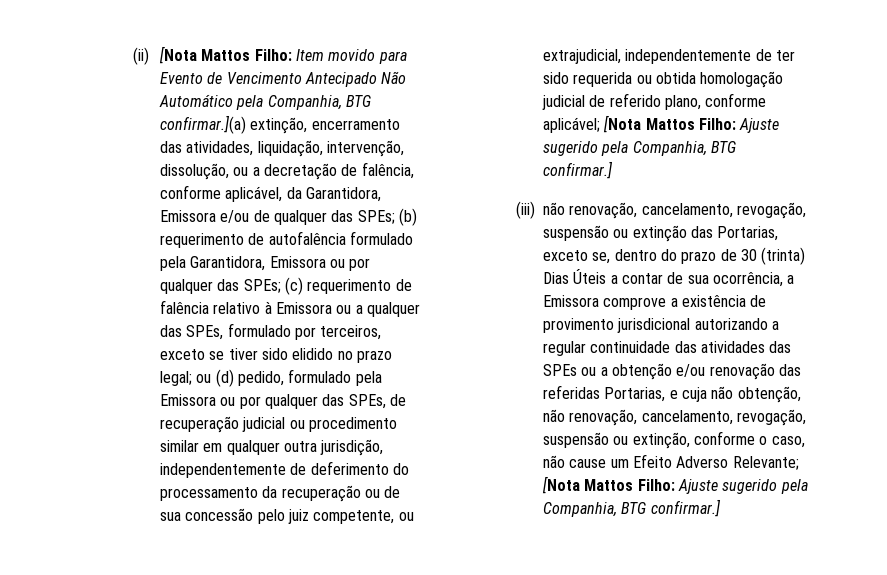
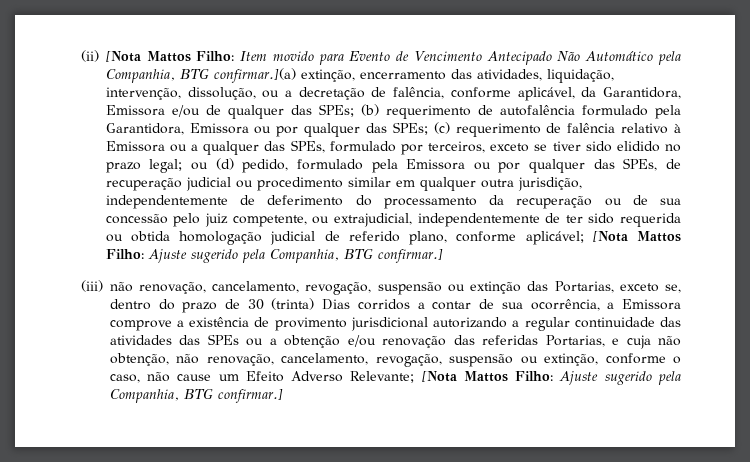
- (iii) não renovação, cancelamento, revogação, suspensão ou extinção das Portarias, exceto se, dentro do prazo de 30 (trinta) Dias Úteis a contar de sua ocorrência, a Emissora comprove a existência de provimento jurisdicional autorizando a regular continuidade das atividades das SPEs ou a obtenção e/ou renovação das referidas Portarias, e cuja não obtenção, não renovação, cancelamento, revogação, suspensão ou extinção, conforme o caso, não cause um Efeito Adverso Relevante;
+ (iii) não renovação, cancelamento, revogação, suspensão ou extinção das Portarias, exceto se, dentro do prazo de 30 (trinta) Dias corridos a contar de sua ocorrência, a Emissora comprove a existência de provimento jurisdicional autorizando a regular continuidade das atividades das SPEs ou a obtenção e/ou renovação das referidas Portarias, e cuja não obtenção, não renovação, cancelamento, revogação, suspensão ou extinção, conforme o caso, não cause um Efeito Adverso Relevante;

